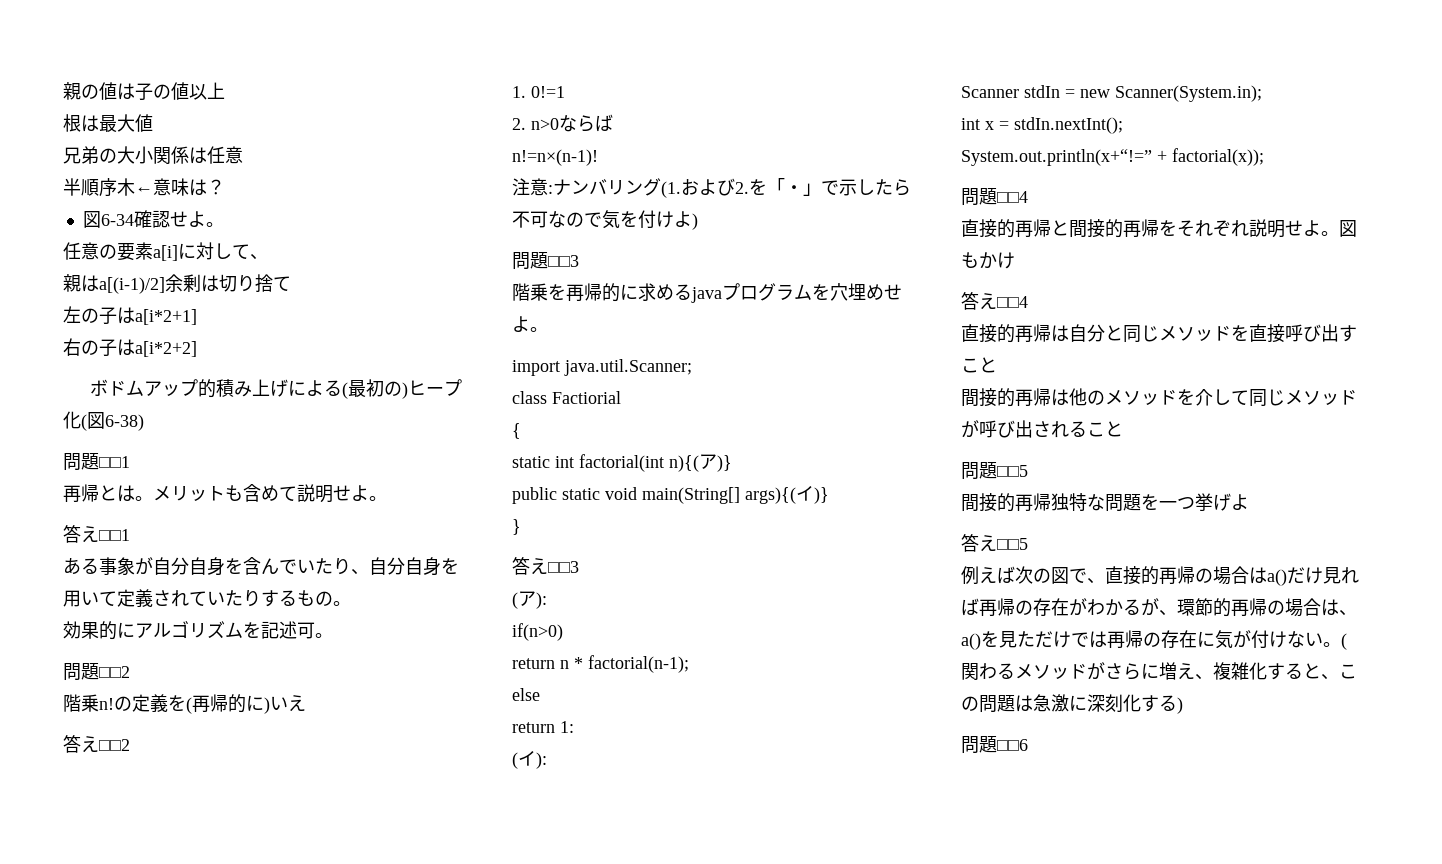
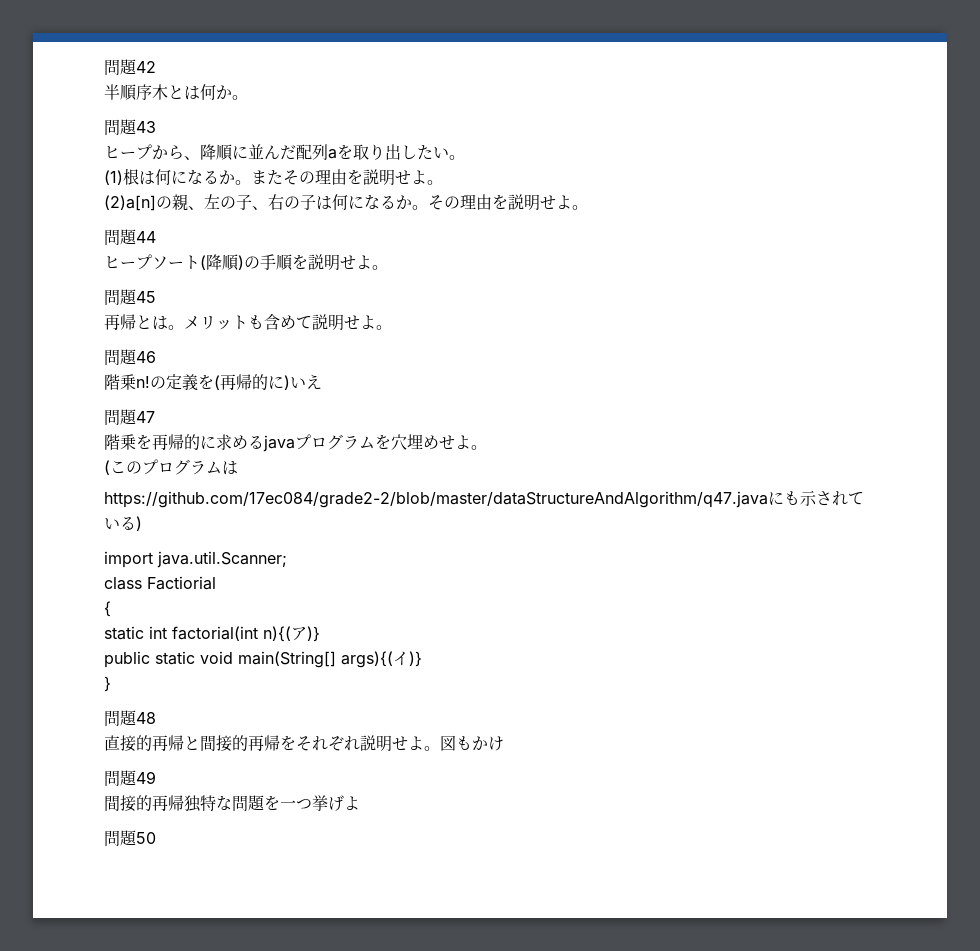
- 親の値は子の値以上
- 根は最大値
- 兄弟の大小関係は任意
- 半順序木←意味は？
- 図6-34確認せよ。
- 任意の要素a[i]に対して、
- 親はa[(i-1)/2]余剰は切り捨て
- 左の子はa[i*2+1]
- 右の子はa[i*2+2]
- ボドムアップ的積み上げによる(最初の)ヒープ化(図6-38)
- 問題□□1
+ 問題42
+ 半順序木とは何か。
+ 問題43
+ ヒープから、降順に並んだ配列aを取り出したい。
+ (1)根は何になるか。またその理由を説明せよ。
+ (2)a[n]の親、左の子、右の子は何になるか。その理由を説明せよ。
+ 問題44
+ ヒープソート(降順)の手順を説明せよ。
+ 問題45
- 答え□□1
- ある事象が自分自身を含んでいたり、自分自身を用いて定義されていたりするもの。
- 効果的にアルゴリズムを記述可。
- 問題□□2
+ 問題46
- 答え□□2
- 1. 0!=1
- 2. n>0ならば
- n!=n×(n-1)!
- 注意:ナンバリング(1.および2.を「・」で示したら不可なので気を付けよ)
- 問題□□3
+ 問題47
+ (このプログラムは
+ https://github.com/17ec084/grade2-2/blob/master/dataStructureAndAlgorithm/q47.javaにも示されている)
- 答え□□3
- (ア):
- if(n>0)
- return n * factorial(n-1);
- else
- return 1:
- (イ):
- Scanner stdIn = new Scanner(System.in);
- int x = stdIn.nextInt();
- System.out.println(x+“!=” + factorial(x));
- 問題□□4
+ 問題48
- 答え□□4
- 直接的再帰は自分と同じメソッドを直接呼び出すこと
- 間接的再帰は他のメソッドを介して同じメソッドが呼び出されること
- 問題□□5
+ 問題49
- 答え□□5
- 例えば次の図で、直接的再帰の場合はa()だけ見れば再帰の存在がわかるが、環節的再帰の場合は、a()を見ただけでは再帰の存在に気が付けない。(関わるメソッドがさらに増え、複雑化すると、この問題は急激に深刻化する)
- 問題□□6
+ 問題50

